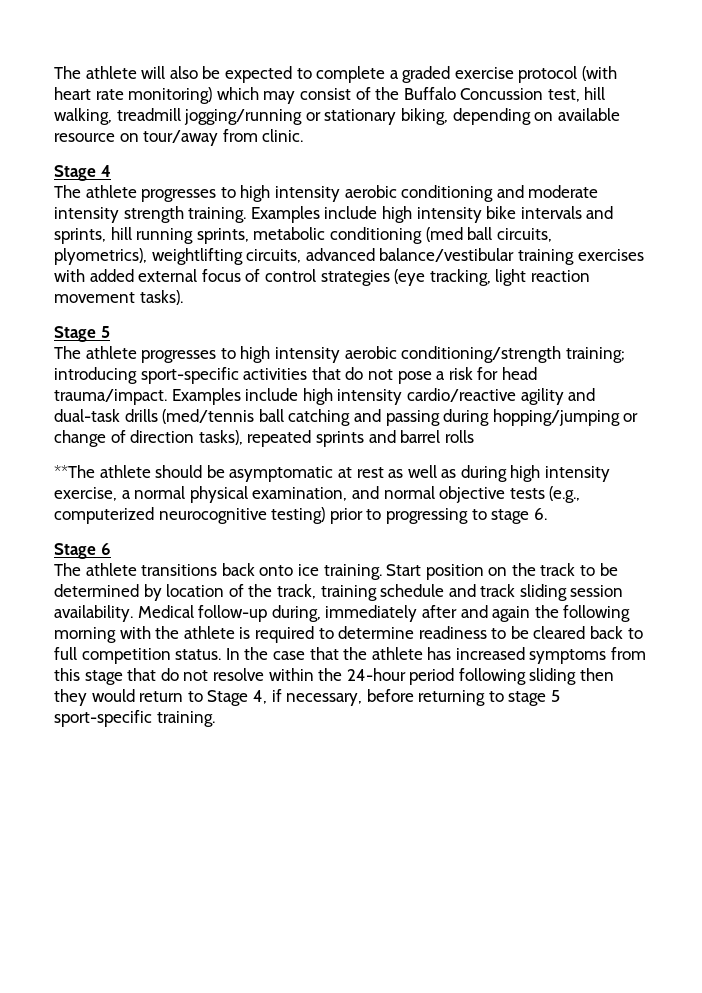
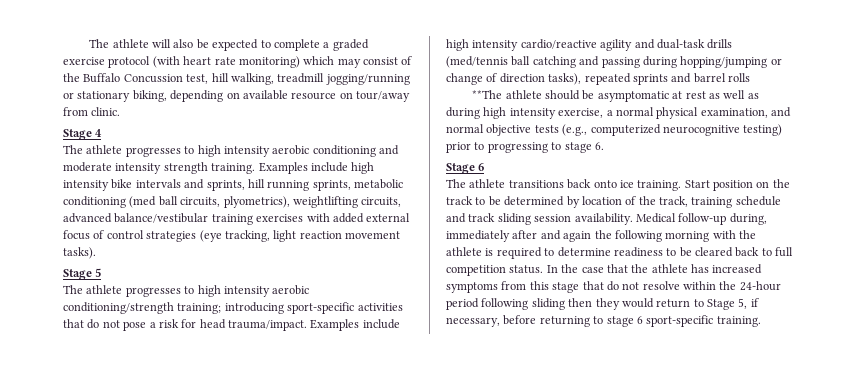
- In the case that the athlete has increased symptoms from this stage that do not resolve within the 24-hour period following sliding then they would return to Stage 4, if necessary, before returning to stage 5 sport-specific training.
+ In the case that the athlete has increased symptoms from this stage that do not resolve within the 24-hour period following sliding then they would return to Stage 5, if necessary, before returning to stage 6 sport-specific training.

